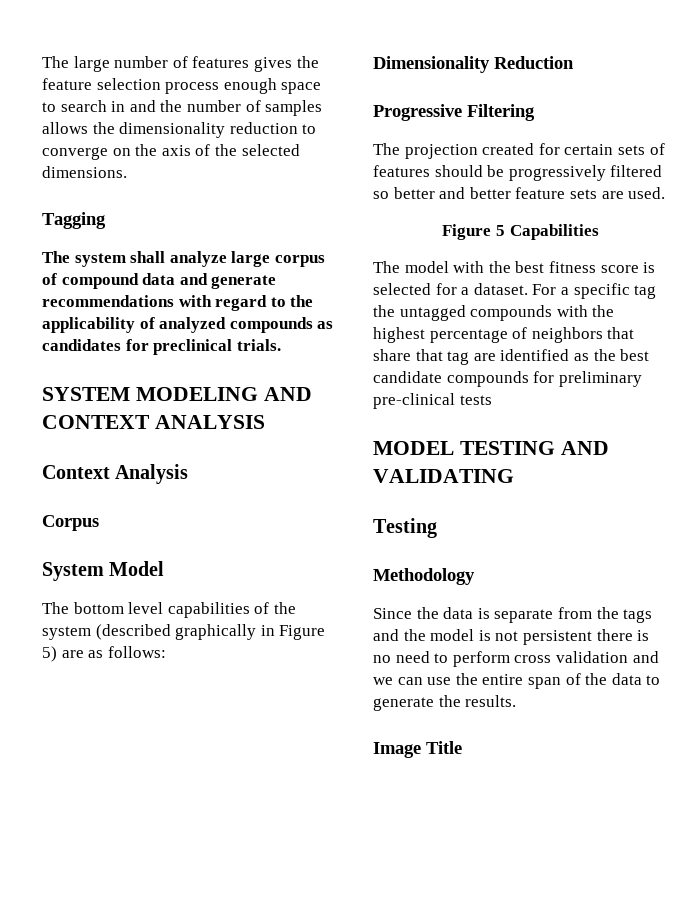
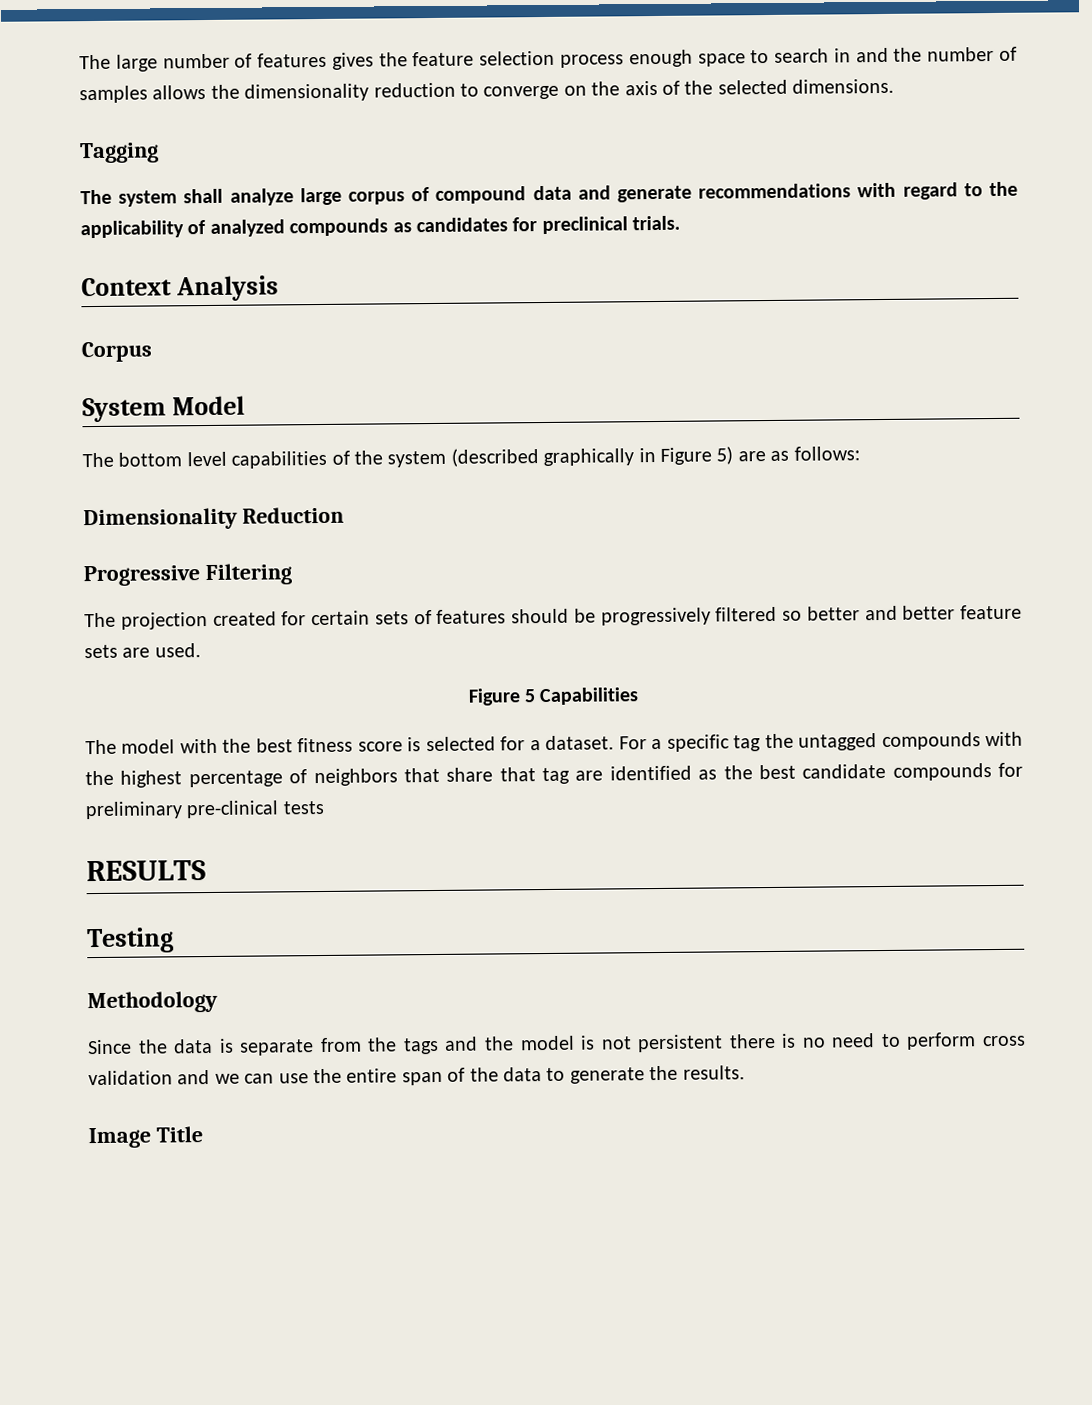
- SYSTEM MODELING AND CONTEXT ANALYSIS
- MODEL TESTING AND VALIDATING
+ RESULTS

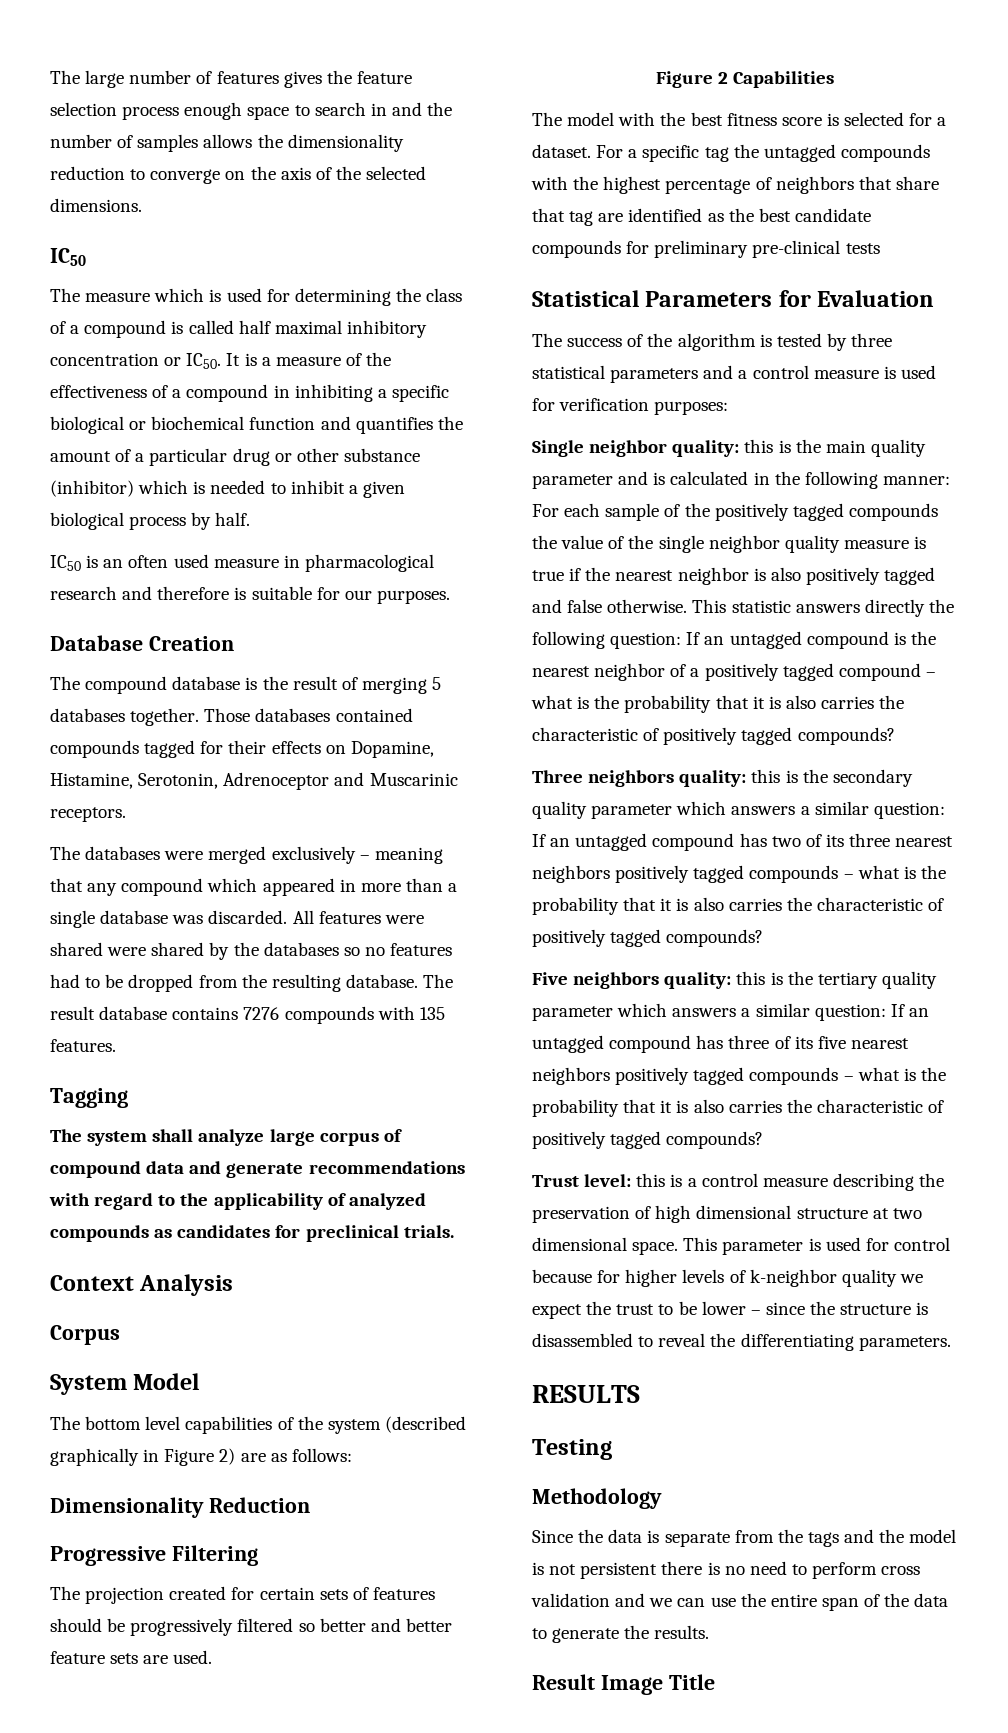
  The large number of features gives the feature selection process enough space to search in and the number of samples allows the dimensionality reduction to converge on the axis of the selected dimensions.
+ IC50
+ The measure which is used for determining the class of a compound is called half maximal inhibitory concentration or IC50. It is a measure of the effectiveness of a compound in inhibiting a specific biological or biochemical function and quantifies the amount of a particular drug or other substance (inhibitor) which is needed to inhibit a given biological process by half.
+ IC50 is an often used measure in pharmacological research and therefore is suitable for our purposes.
+ Database Creation
+ The compound database is the result of merging 5 databases together. Those databases contained compounds tagged for their effects on Dopamine, Histamine, Serotonin, Adrenoceptor and Muscarinic receptors.
+ The databases were merged exclusively – meaning that any compound which appeared in more than a single database was discarded. All features were shared were shared by the databases so no features had to be dropped from the resulting database. The result database contains 7276 compounds with 135 features.
- The bottom level capabilities of the system (described graphically in Figure 5) are as follows:
+ The bottom level capabilities of the system (described graphically in Figure 2) are as follows:
- Figure 5 Capabilities
+ Figure 2 Capabilities
+ Statistical Parameters for Evaluation
+ The success of the algorithm is tested by three statistical parameters and a control measure is used for verification purposes:
+ Single neighbor quality: this is the main quality parameter and is calculated in the following manner: For each sample of the positively tagged compounds the value of the single neighbor quality measure is true if the nearest neighbor is also positively tagged and false otherwise. This statistic answers directly the following question: If an untagged compound is the nearest neighbor of a positively tagged compound – what is the probability that it is also carries the characteristic of positively tagged compounds?
+ Three neighbors quality: this is the secondary quality parameter which answers a similar question: If an untagged compound has two of its three nearest neighbors positively tagged compounds – what is the probability that it is also carries the characteristic of positively tagged compounds?
+ Five neighbors quality: this is the tertiary quality parameter which answers a similar question: If an untagged compound has three of its five nearest neighbors positively tagged compounds – what is the probability that it is also carries the characteristic of positively tagged compounds?
+ Trust level: this is a control measure describing the preservation of high dimensional structure at two dimensional space. This parameter is used for control because for higher levels of k-neighbor quality we expect the trust to be lower – since the structure is disassembled to reveal the differentiating parameters.
- Image Title
+ Result Image Title

